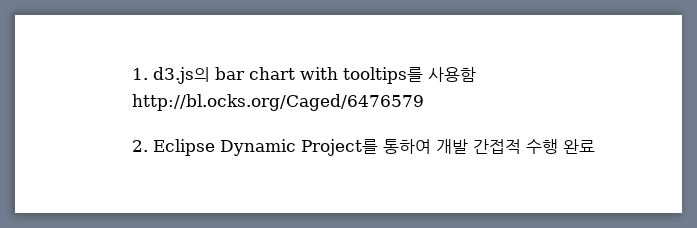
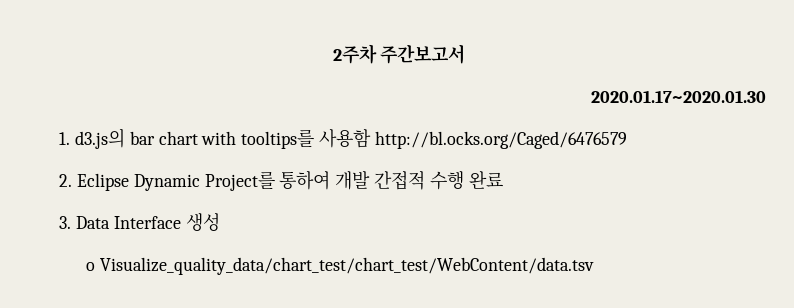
+ 2주차 주간보고서
+ 2020.01.17~2020.01.30
+ 3. Data Interface 생성
+ o Visualize_quality_data/chart_test/chart_test/WebContent/data.tsv

